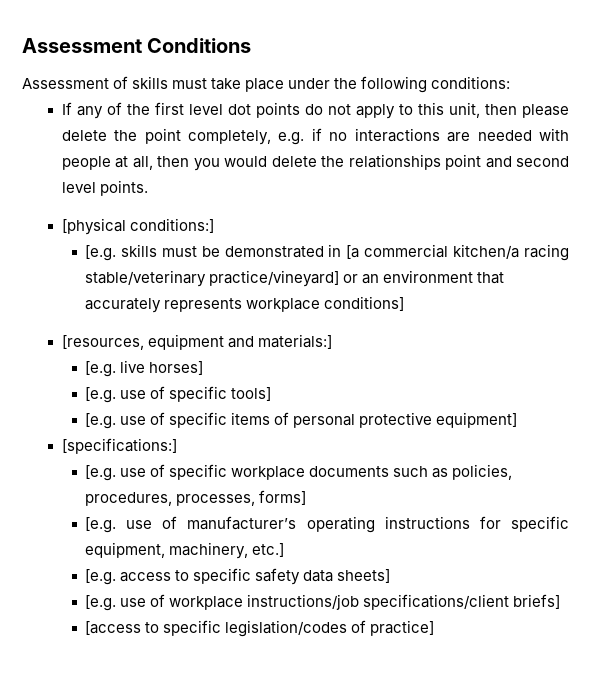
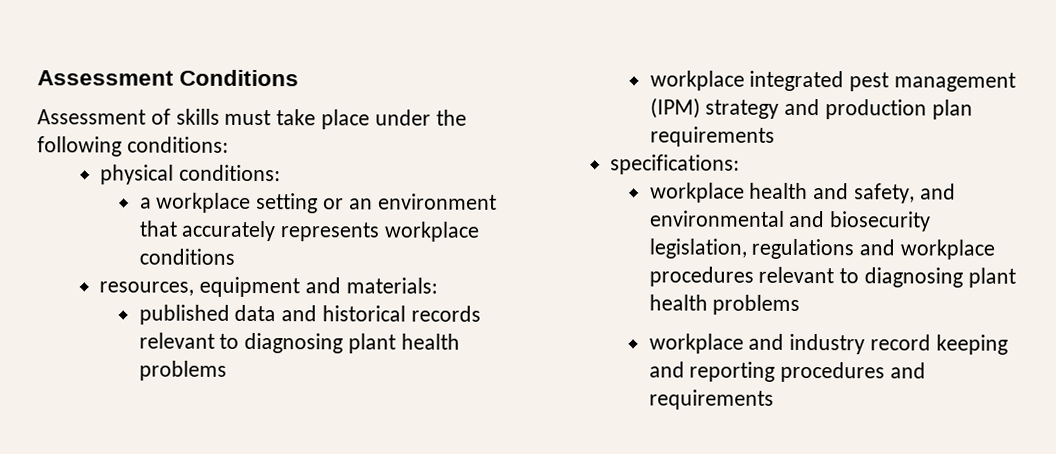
- If any of the first level dot points do not apply to this unit, then please delete the point completely, e.g. if no interactions are needed with people at all, then you would delete the relationships point and second level points.
- [physical conditions:]
- [e.g. skills must be demonstrated in [a commercial kitchen/a racing stable/veterinary practice/vineyard] or an environment that accurately represents workplace conditions]
- [resources, equipment and materials:]
- [e.g. live horses]
- [e.g. use of specific tools]
- [e.g. use of specific items of personal protective equipment]
- [specifications:]
- [e.g. use of specific workplace documents such as policies, procedures, processes, forms]
- [e.g. use of manufacturer’s operating instructions for specific equipment, machinery, etc.]
- [e.g. access to specific safety data sheets]
- [e.g. use of workplace instructions/job specifications/client briefs]
- [access to specific legislation/codes of practice]
+ physical conditions:
+ a workplace setting or an environment that accurately represents workplace conditions
+ resources, equipment and materials:
+ published data and historical records relevant to diagnosing plant health problems
+ workplace integrated pest management (IPM) strategy and production plan requirements
+ specifications:
+ workplace health and safety, and environmental and biosecurity legislation, regulations and workplace procedures relevant to diagnosing plant health problems
+ workplace and industry record keeping and reporting procedures and requirements

